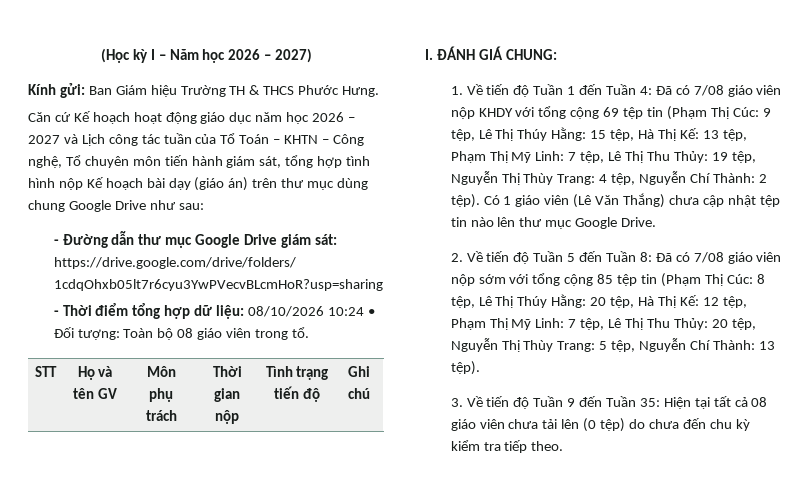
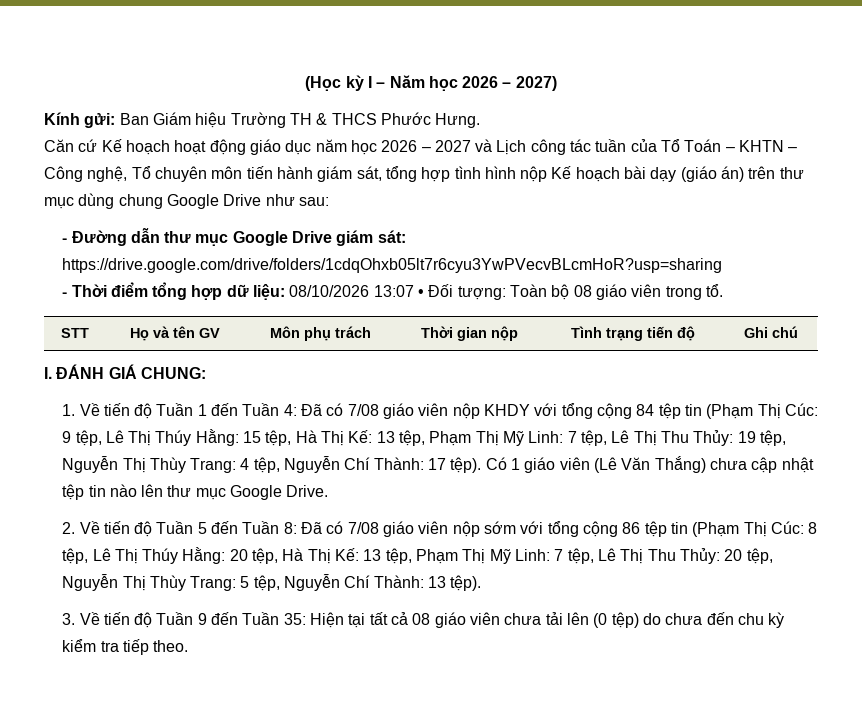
- - Thời điểm tổng hợp dữ liệu: 08/10/2026 10:24 • Đối tượng: Toàn bộ 08 giáo viên trong tổ.
+ - Thời điểm tổng hợp dữ liệu: 08/10/2026 13:07 • Đối tượng: Toàn bộ 08 giáo viên trong tổ.
- 1. Về tiến độ Tuần 1 đến Tuần 4: Đã có 7/08 giáo viên nộp KHDY với tổng cộng 69 tệp tin (Phạm Thị Cúc: 9 tệp, Lê Thị Thúy Hằng: 15 tệp, Hà Thị Kế: 13 tệp, Phạm Thị Mỹ Linh: 7 tệp, Lê Thị Thu Thủy: 19 tệp, Nguyễn Thị Thùy Trang: 4 tệp, Nguyễn Chí Thành: 2 tệp).
+ 1. Về tiến độ Tuần 1 đến Tuần 4: Đã có 7/08 giáo viên nộp KHDY với tổng cộng 84 tệp tin (Phạm Thị Cúc: 9 tệp, Lê Thị Thúy Hằng: 15 tệp, Hà Thị Kế: 13 tệp, Phạm Thị Mỹ Linh: 7 tệp, Lê Thị Thu Thủy: 19 tệp, Nguyễn Thị Thùy Trang: 4 tệp, Nguyễn Chí Thành: 17 tệp).
- 2. Về tiến độ Tuần 5 đến Tuần 8: Đã có 7/08 giáo viên nộp sớm với tổng cộng 85 tệp tin (Phạm Thị Cúc: 8 tệp, Lê Thị Thúy Hằng: 20 tệp, Hà Thị Kế: 12 tệp, Phạm Thị Mỹ Linh: 7 tệp, Lê Thị Thu Thủy: 20 tệp, Nguyễn Thị Thùy Trang: 5 tệp, Nguyễn Chí Thành: 13 tệp).
+ 2. Về tiến độ Tuần 5 đến Tuần 8: Đã có 7/08 giáo viên nộp sớm với tổng cộng 86 tệp tin (Phạm Thị Cúc: 8 tệp, Lê Thị Thúy Hằng: 20 tệp, Hà Thị Kế: 13 tệp, Phạm Thị Mỹ Linh: 7 tệp, Lê Thị Thu Thủy: 20 tệp, Nguyễn Thị Thùy Trang: 5 tệp, Nguyễn Chí Thành: 13 tệp).

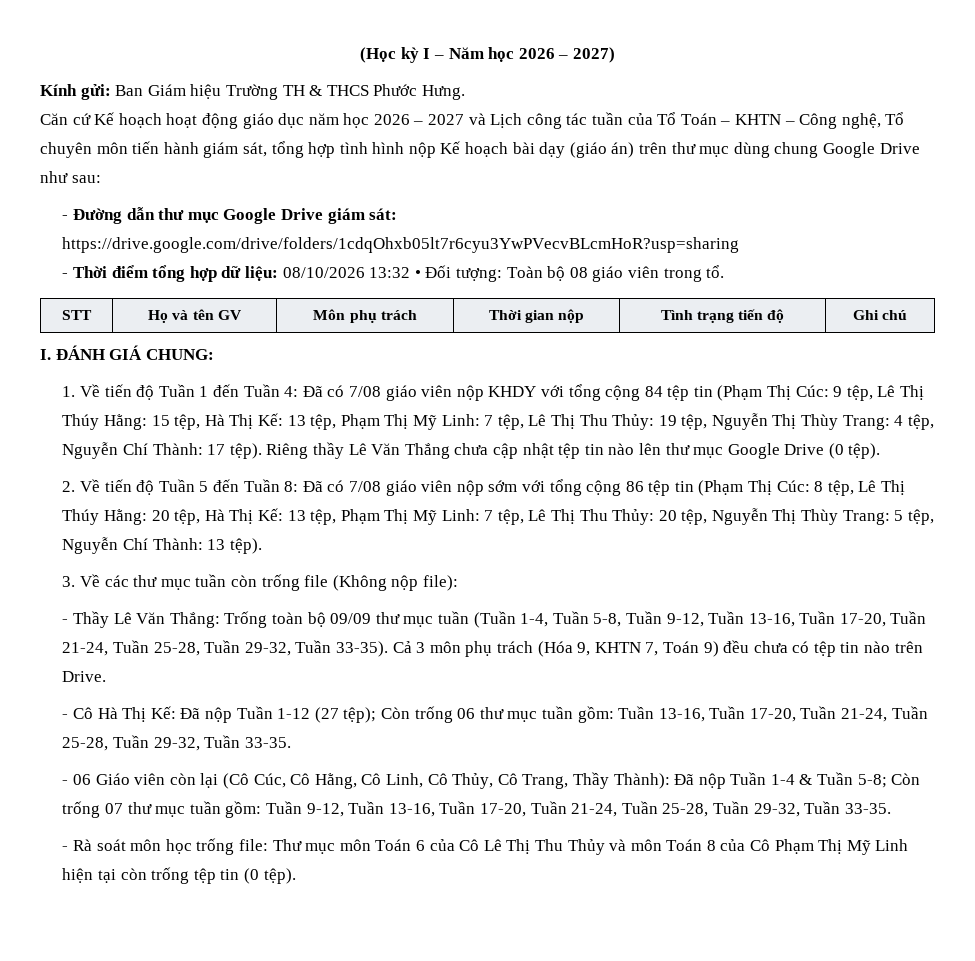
- - Thời điểm tổng hợp dữ liệu: 08/10/2026 13:07 • Đối tượng: Toàn bộ 08 giáo viên trong tổ.
+ - Thời điểm tổng hợp dữ liệu: 08/10/2026 13:32 • Đối tượng: Toàn bộ 08 giáo viên trong tổ.
- Có 1 giáo viên (Lê Văn Thắng) chưa cập nhật tệp tin nào lên thư mục Google Drive.
+ Riêng thầy Lê Văn Thắng chưa cập nhật tệp tin nào lên thư mục Google Drive (0 tệp).
- 3. Về tiến độ Tuần 9 đến Tuần 35: Hiện tại tất cả 08 giáo viên chưa tải lên (0 tệp) do chưa đến chu kỳ kiểm tra tiếp theo.
+ 3. Về các thư mục tuần còn trống file (Không nộp file):
+ - Thầy Lê Văn Thắng: Trống toàn bộ 09/09 thư mục tuần (Tuần 1-4, Tuần 5-8, Tuần 9-12, Tuần 13-16, Tuần 17-20, Tuần 21-24, Tuần 25-28, Tuần 29-32, Tuần 33-35). Cả 3 môn phụ trách (Hóa 9, KHTN 7, Toán 9) đều chưa có tệp tin nào trên Drive.
+ - Cô Hà Thị Kế: Đã nộp Tuần 1-12 (27 tệp); Còn trống 06 thư mục tuần gồm: Tuần 13-16, Tuần 17-20, Tuần 21-24, Tuần 25-28, Tuần 29-32, Tuần 33-35.
+ - 06 Giáo viên còn lại (Cô Cúc, Cô Hằng, Cô Linh, Cô Thủy, Cô Trang, Thầy Thành): Đã nộp Tuần 1-4 & Tuần 5-8; Còn trống 07 thư mục tuần gồm: Tuần 9-12, Tuần 13-16, Tuần 17-20, Tuần 21-24, Tuần 25-28, Tuần 29-32, Tuần 33-35.
+ - Rà soát môn học trống file: Thư mục môn Toán 6 của Cô Lê Thị Thu Thủy và môn Toán 8 của Cô Phạm Thị Mỹ Linh hiện tại còn trống tệp tin (0 tệp).

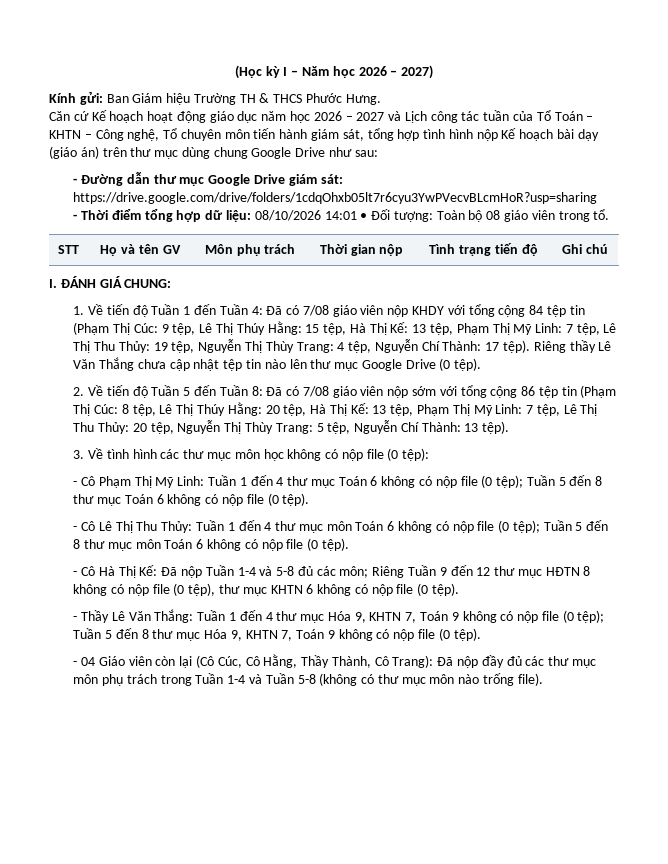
- - Thời điểm tổng hợp dữ liệu: 08/10/2026 13:32 • Đối tượng: Toàn bộ 08 giáo viên trong tổ.
+ - Thời điểm tổng hợp dữ liệu: 08/10/2026 14:01 • Đối tượng: Toàn bộ 08 giáo viên trong tổ.
- 3. Về các thư mục tuần còn trống file (Không nộp file):
- - Thầy Lê Văn Thắng: Trống toàn bộ 09/09 thư mục tuần (Tuần 1-4, Tuần 5-8, Tuần 9-12, Tuần 13-16, Tuần 17-20, Tuần 21-24, Tuần 25-28, Tuần 29-32, Tuần 33-35). Cả 3 môn phụ trách (Hóa 9, KHTN 7, Toán 9) đều chưa có tệp tin nào trên Drive.
+ 3. Về tình hình các thư mục môn học không có nộp file (0 tệp):
+ - Cô Phạm Thị Mỹ Linh: Tuần 1 đến 4 thư mục Toán 6 không có nộp file (0 tệp); Tuần 5 đến 8 thư mục Toán 6 không có nộp file (0 tệp).
+ - Cô Lê Thị Thu Thủy: Tuần 1 đến 4 thư mục môn Toán 6 không có nộp file (0 tệp); Tuần 5 đến 8 thư mục môn Toán 6 không có nộp file (0 tệp).
- - Cô Hà Thị Kế: Đã nộp Tuần 1-12 (27 tệp); Còn trống 06 thư mục tuần gồm: Tuần 13-16, Tuần 17-20, Tuần 21-24, Tuần 25-28, Tuần 29-32, Tuần 33-35.
- - 06 Giáo viên còn lại (Cô Cúc, Cô Hằng, Cô Linh, Cô Thủy, Cô Trang, Thầy Thành): Đã nộp Tuần 1-4 & Tuần 5-8; Còn trống 07 thư mục tuần gồm: Tuần 9-12, Tuần 13-16, Tuần 17-20, Tuần 21-24, Tuần 25-28, Tuần 29-32, Tuần 33-35.
- - Rà soát môn học trống file: Thư mục môn Toán 6 của Cô Lê Thị Thu Thủy và môn Toán 8 của Cô Phạm Thị Mỹ Linh hiện tại còn trống tệp tin (0 tệp).
+ - Cô Hà Thị Kế: Đã nộp Tuần 1-4 và 5-8 đủ các môn; Riêng Tuần 9 đến 12 thư mục HĐTN 8 không có nộp file (0 tệp), thư mục KHTN 6 không có nộp file (0 tệp).
+ - Thầy Lê Văn Thắng: Tuần 1 đến 4 thư mục Hóa 9, KHTN 7, Toán 9 không có nộp file (0 tệp); Tuần 5 đến 8 thư mục Hóa 9, KHTN 7, Toán 9 không có nộp file (0 tệp).
+ - 04 Giáo viên còn lại (Cô Cúc, Cô Hằng, Thầy Thành, Cô Trang): Đã nộp đầy đủ các thư mục môn phụ trách trong Tuần 1-4 và Tuần 5-8 (không có thư mục môn nào trống file).

